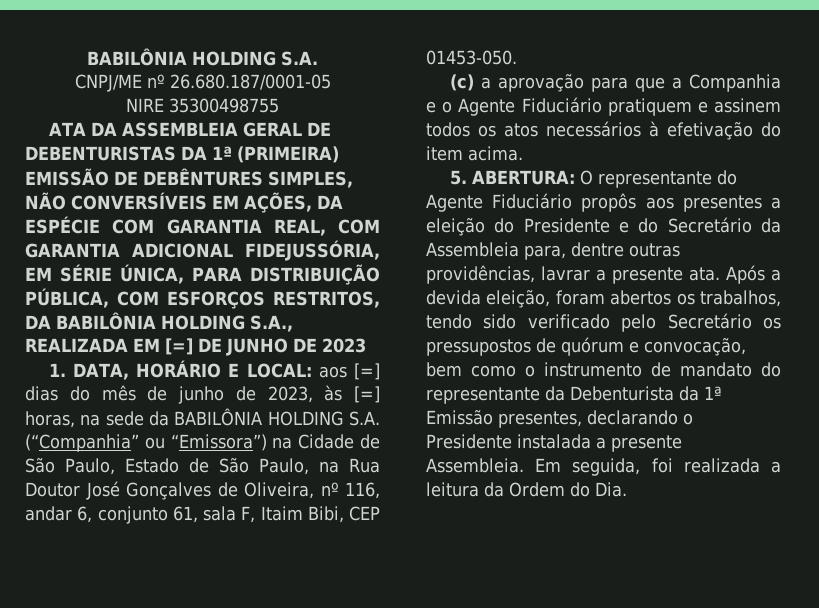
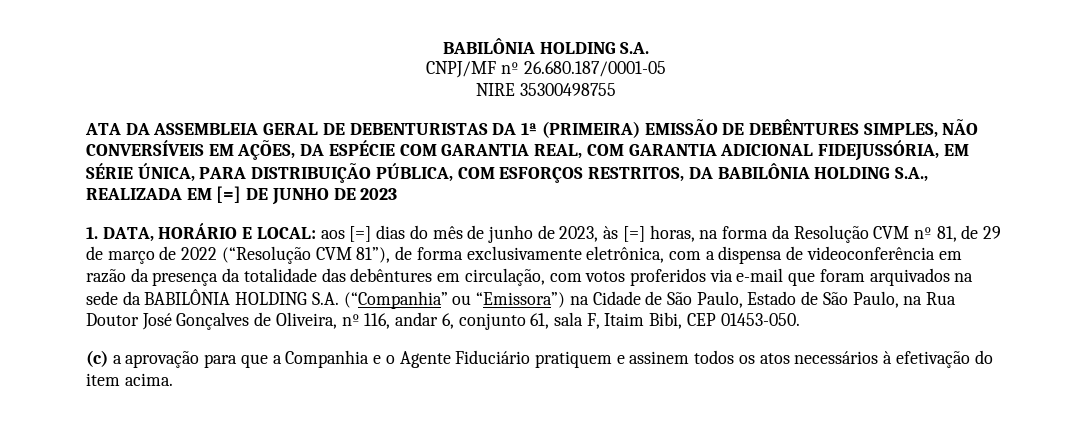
- CNPJ/ME nº 26.680.187/0001-05
+ CNPJ/MF nº 26.680.187/0001-05
- 1. DATA, HORÁRIO E LOCAL: aos [=] dias do mês de junho de 2023, às [=] horas, na sede da BABILÔNIA HOLDING S.A. (“Companhia” ou “Emissora”) na Cidade de São Paulo, Estado de São Paulo, na Rua Doutor José Gonçalves de Oliveira, nº 116, andar 6, conjunto 61, sala F, Itaim Bibi, CEP 01453-050.
+ 1. DATA, HORÁRIO E LOCAL: aos [=] dias do mês de junho de 2023, às [=] horas, na forma da Resolução CVM nº 81, de 29 de março de 2022 (“Resolução CVM 81”), de forma exclusivamente eletrônica, com a dispensa de videoconferência em razão da presença da totalidade das debêntures em circulação, com votos proferidos via e-mail que foram arquivados na sede da BABILÔNIA HOLDING S.A. (“Companhia” ou “Emissora”) na Cidade de São Paulo, Estado de São Paulo, na Rua Doutor José Gonçalves de Oliveira, nº 116, andar 6, conjunto 61, sala F, Itaim Bibi, CEP 01453-050.
- 5. ABERTURA: O representante do Agente Fiduciário propôs aos presentes a eleição do Presidente e do Secretário da Assembleia para, dentre outras providências, lavrar a presente ata. Após a devida eleição, foram abertos os trabalhos, tendo sido verificado pelo Secretário os pressupostos de quórum e convocação, bem como o instrumento de mandato do representante da Debenturista da 1ª Emissão presentes, declarando o Presidente instalada a presente Assembleia. Em seguida, foi realizada a leitura da Ordem do Dia.

